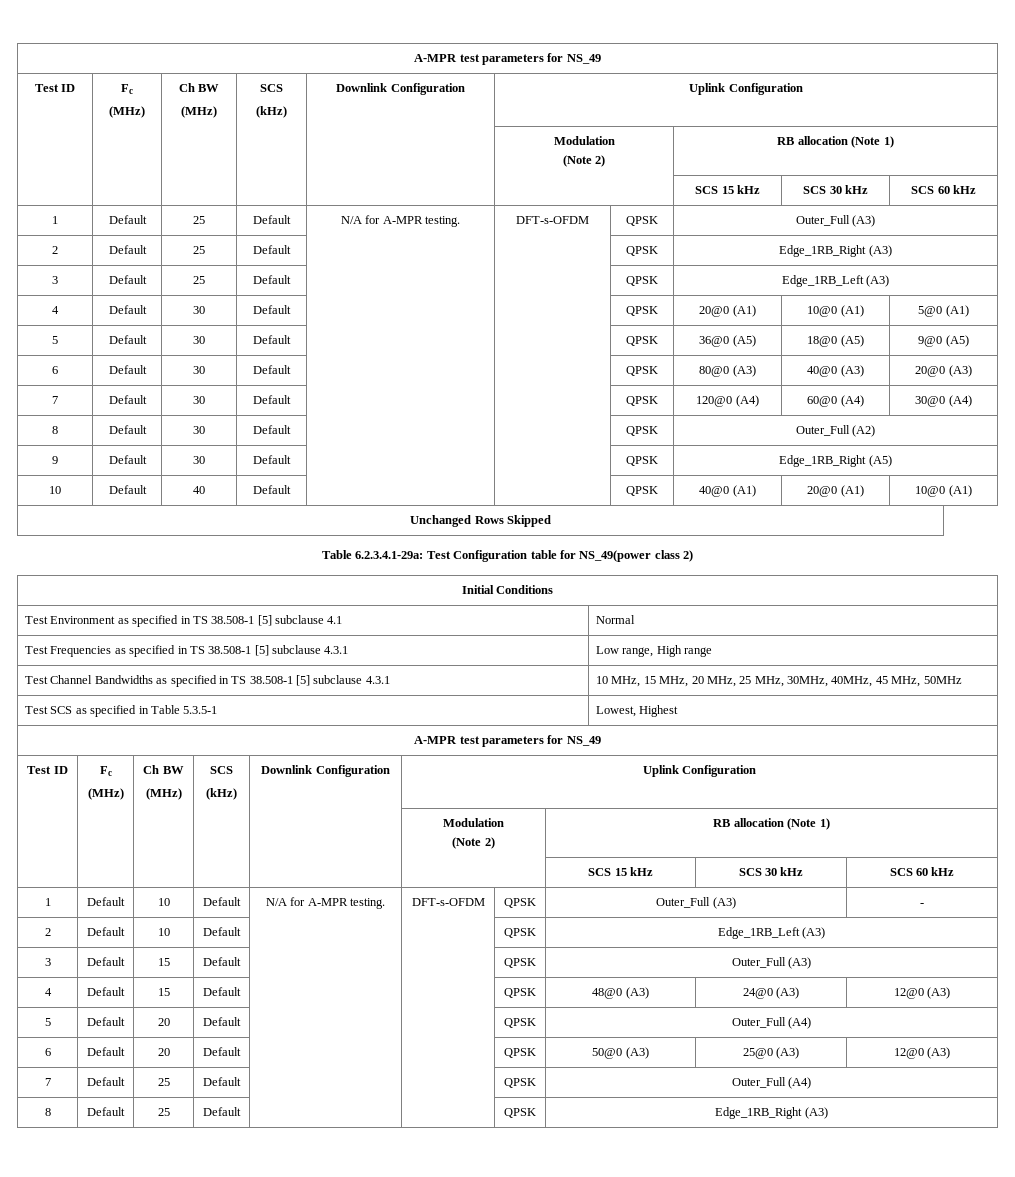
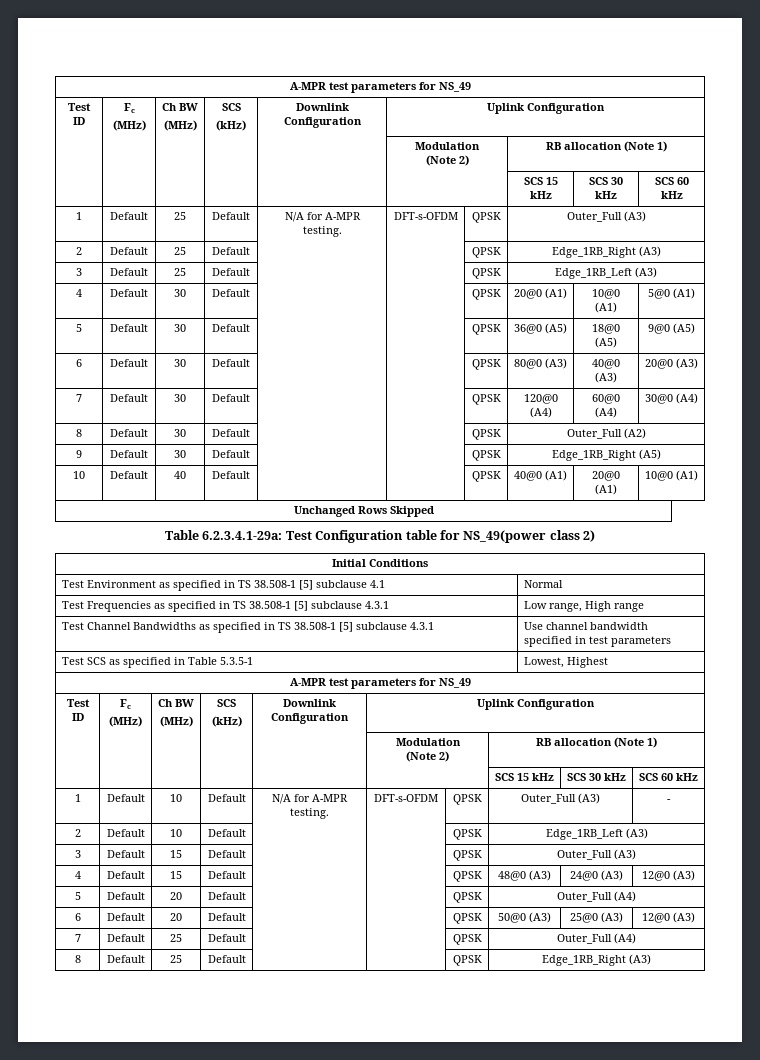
- Test Channel Bandwidths as specified in TS 38.508-1 [5] subclause 4.3.1 | 10 MHz, 15 MHz, 20 MHz, 25 MHz, 30MHz, 40MHz, 45 MHz, 50MHz
+ Test Channel Bandwidths as specified in TS 38.508-1 [5] subclause 4.3.1 | Use channel bandwidth specified in test parameters

